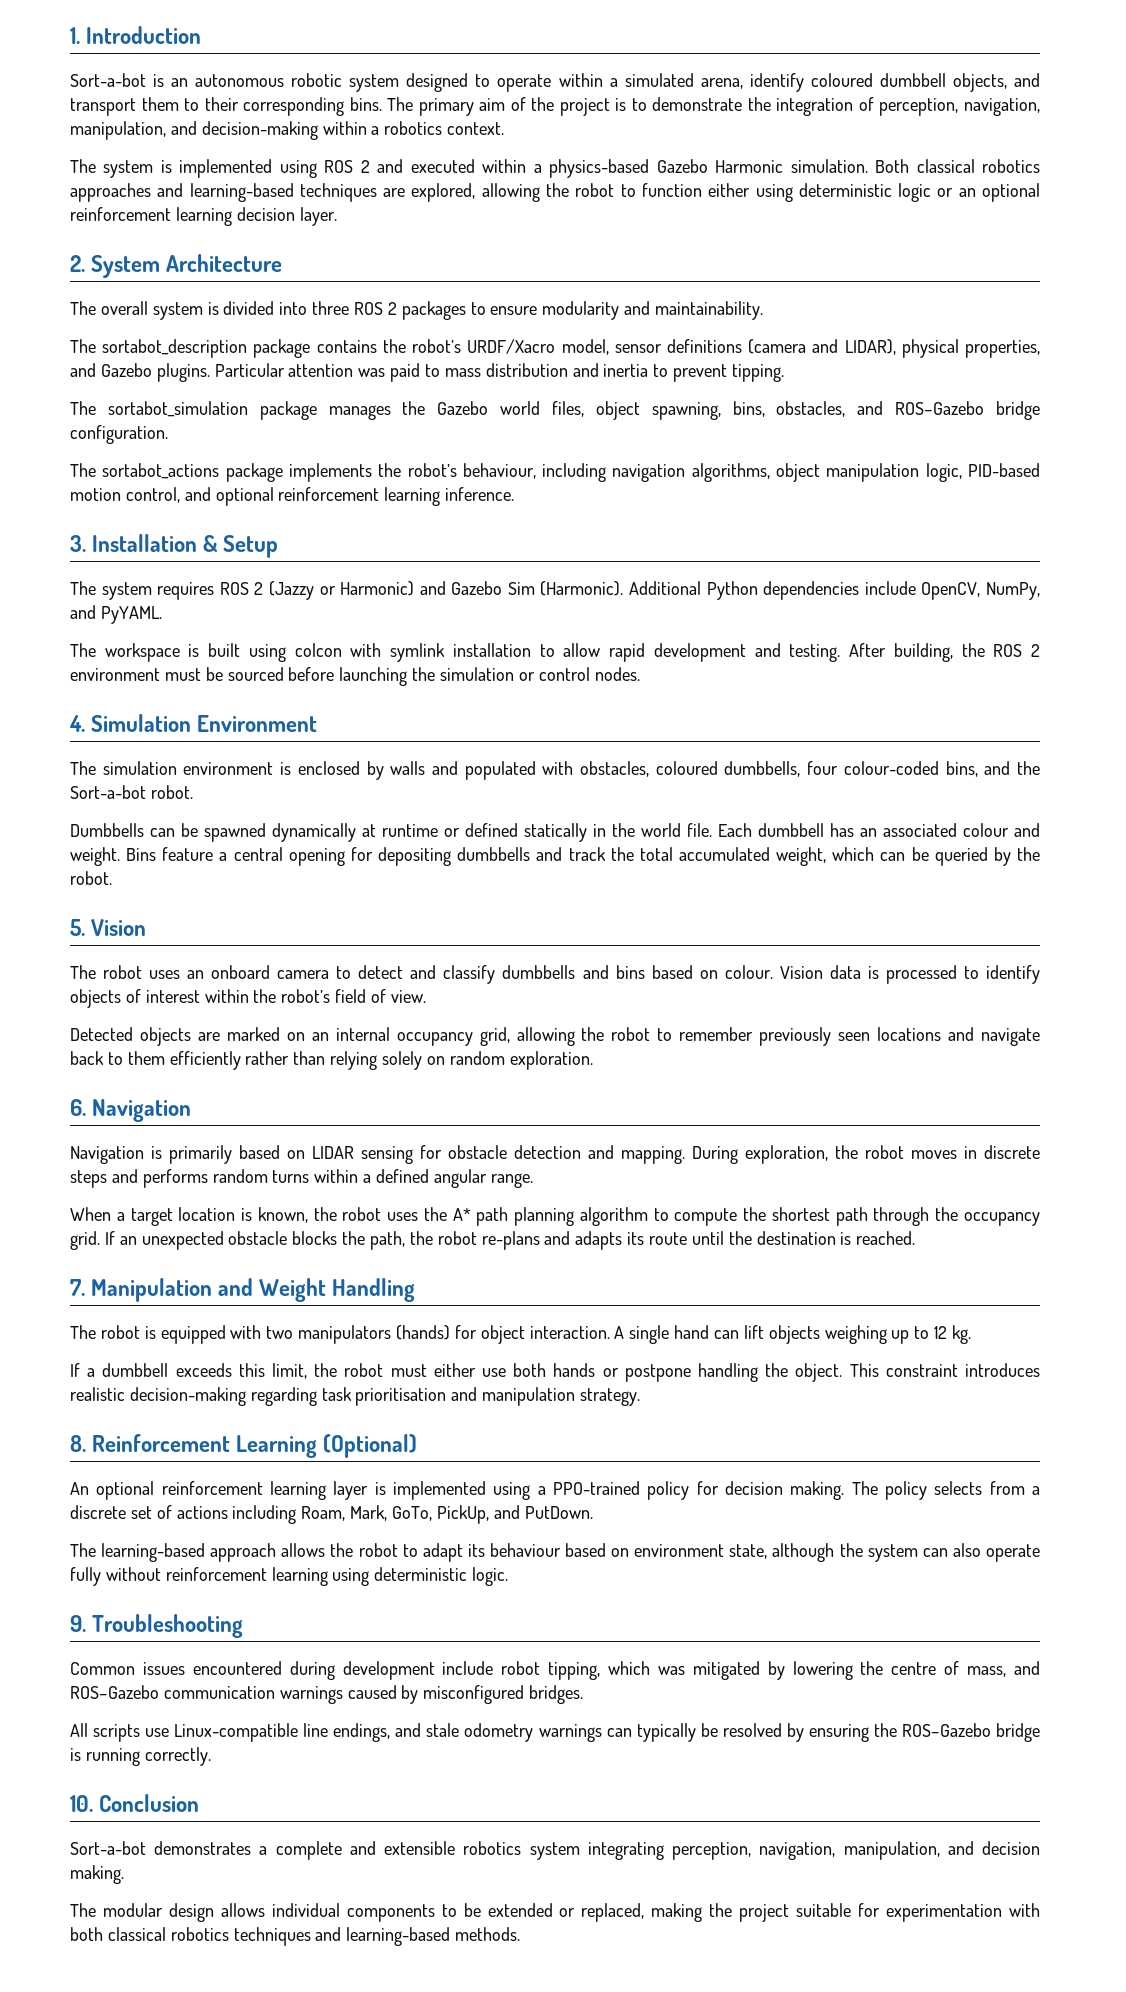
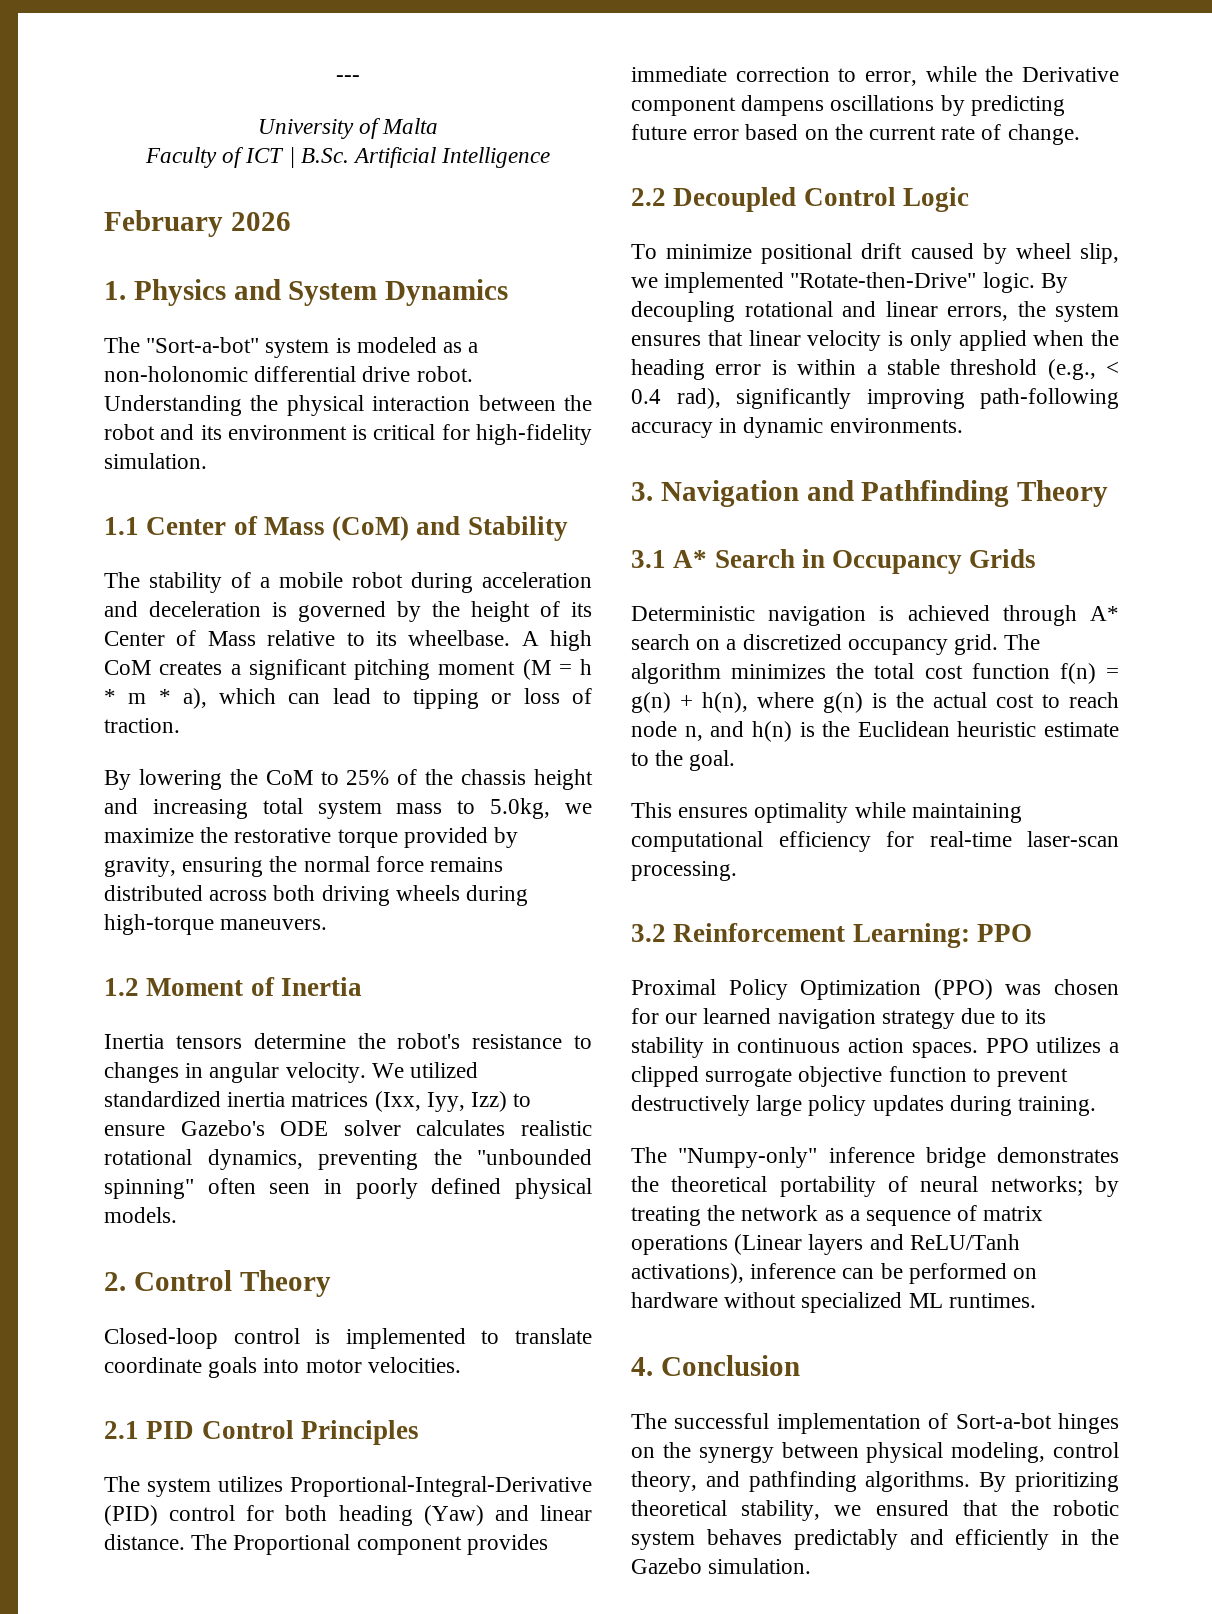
- 1. Introduction
- Sort-a-bot is an autonomous robotic system designed to operate within a simulated arena, identify coloured dumbbell objects, and transport them to their corresponding bins. The primary aim of the project is to demonstrate the integration of perception, navigation, manipulation, and decision-making within a robotics context.
- The system is implemented using ROS 2 and executed within a physics-based Gazebo Harmonic simulation. Both classical robotics approaches and learning-based techniques are explored, allowing the robot to function either using deterministic logic or an optional reinforcement learning decision layer.
- 2. System Architecture
- The overall system is divided into three ROS 2 packages to ensure modularity and maintainability.
- The sortabot_description package contains the robot’s URDF/Xacro model, sensor definitions (camera and LIDAR), physical properties, and Gazebo plugins. Particular attention was paid to mass distribution and inertia to prevent tipping.
- The sortabot_simulation package manages the Gazebo world files, object spawning, bins, obstacles, and ROS–Gazebo bridge configuration.
- The sortabot_actions package implements the robot’s behaviour, including navigation algorithms, object manipulation logic, PID-based motion control, and optional reinforcement learning inference.
- 3. Installation & Setup
- The system requires ROS 2 (Jazzy or Harmonic) and Gazebo Sim (Harmonic). Additional Python dependencies include OpenCV, NumPy, and PyYAML.
- The workspace is built using colcon with symlink installation to allow rapid development and testing. After building, the ROS 2 environment must be sourced before launching the simulation or control nodes.
- 4. Simulation Environment
- The simulation environment is enclosed by walls and populated with obstacles, coloured dumbbells, four colour-coded bins, and the Sort-a-bot robot.
- Dumbbells can be spawned dynamically at runtime or defined statically in the world file. Each dumbbell has an associated colour and weight. Bins feature a central opening for depositing dumbbells and track the total accumulated weight, which can be queried by the robot.
- 5. Vision
- The robot uses an onboard camera to detect and classify dumbbells and bins based on colour. Vision data is processed to identify objects of interest within the robot’s field of view.
- Detected objects are marked on an internal occupancy grid, allowing the robot to remember previously seen locations and navigate back to them efficiently rather than relying solely on random exploration.
- 6. Navigation
- Navigation is primarily based on LIDAR sensing for obstacle detection and mapping. During exploration, the robot moves in discrete steps and performs random turns within a defined angular range.
- When a target location is known, the robot uses the A* path planning algorithm to compute the shortest path through the occupancy grid. If an unexpected obstacle blocks the path, the robot re-plans and adapts its route until the destination is reached.
- 7. Manipulation and Weight Handling
- The robot is equipped with two manipulators (hands) for object interaction. A single hand can lift objects weighing up to 12 kg.
- If a dumbbell exceeds this limit, the robot must either use both hands or postpone handling the object. This constraint introduces realistic decision-making regarding task prioritisation and manipulation strategy.
- 8. Reinforcement Learning (Optional)
- An optional reinforcement learning layer is implemented using a PPO-trained policy for decision making. The policy selects from a discrete set of actions including Roam, Mark, GoTo, PickUp, and PutDown.
- The learning-based approach allows the robot to adapt its behaviour based on environment state, although the system can also operate fully without reinforcement learning using deterministic logic.
- 9. Troubleshooting
- Common issues encountered during development include robot tipping, which was mitigated by lowering the centre of mass, and ROS–Gazebo communication warnings caused by misconfigured bridges.
- All scripts use Linux-compatible line endings, and stale odometry warnings can typically be resolved by ensuring the ROS–Gazebo bridge is running correctly.
- 10. Conclusion
- Sort-a-bot demonstrates a complete and extensible robotics system integrating perception, navigation, manipulation, and decision making.
- The modular design allows individual components to be extended or replaced, making the project suitable for experimentation with both classical robotics techniques and learning-based methods.
+ ---
+ University of Malta
+ Faculty of ICT | B.Sc. Artificial Intelligence
+ February 2026
+ 1. Physics and System Dynamics
+ The "Sort-a-bot" system is modeled as a non-holonomic differential drive robot. Understanding the physical interaction between the robot and its environment is critical for high-fidelity simulation.
+ 1.1 Center of Mass (CoM) and Stability
+ The stability of a mobile robot during acceleration and deceleration is governed by the height of its Center of Mass relative to its wheelbase. A high CoM creates a significant pitching moment (M = h * m * a), which can lead to tipping or loss of traction.
+ By lowering the CoM to 25% of the chassis height and increasing total system mass to 5.0kg, we maximize the restorative torque provided by gravity, ensuring the normal force remains distributed across both driving wheels during high-torque maneuvers.
+ 1.2 Moment of Inertia
+ Inertia tensors determine the robot's resistance to changes in angular velocity. We utilized standardized inertia matrices (Ixx, Iyy, Izz) to ensure Gazebo's ODE solver calculates realistic rotational dynamics, preventing the "unbounded spinning" often seen in poorly defined physical models.
+ 2. Control Theory
+ Closed-loop control is implemented to translate coordinate goals into motor velocities.
+ 2.1 PID Control Principles
+ The system utilizes Proportional-Integral-Derivative (PID) control for both heading (Yaw) and linear distance. The Proportional component provides immediate correction to error, while the Derivative component dampens oscillations by predicting future error based on the current rate of change.
+ 2.2 Decoupled Control Logic
+ To minimize positional drift caused by wheel slip, we implemented "Rotate-then-Drive" logic. By decoupling rotational and linear errors, the system ensures that linear velocity is only applied when the heading error is within a stable threshold (e.g., < 0.4 rad), significantly improving path-following accuracy in dynamic environments.
+ 3. Navigation and Pathfinding Theory
+ 3.1 A* Search in Occupancy Grids
+ Deterministic navigation is achieved through A* search on a discretized occupancy grid. The algorithm minimizes the total cost function f(n) = g(n) + h(n), where g(n) is the actual cost to reach node n, and h(n) is the Euclidean heuristic estimate to the goal.
+ This ensures optimality while maintaining computational efficiency for real-time laser-scan processing.
+ 3.2 Reinforcement Learning: PPO
+ Proximal Policy Optimization (PPO) was chosen for our learned navigation strategy due to its stability in continuous action spaces. PPO utilizes a clipped surrogate objective function to prevent destructively large policy updates during training.
+ The "Numpy-only" inference bridge demonstrates the theoretical portability of neural networks; by treating the network as a sequence of matrix operations (Linear layers and ReLU/Tanh activations), inference can be performed on hardware without specialized ML runtimes.
+ 4. Conclusion
+ The successful implementation of Sort-a-bot hinges on the synergy between physical modeling, control theory, and pathfinding algorithms. By prioritizing theoretical stability, we ensured that the robotic system behaves predictably and efficiently in the Gazebo simulation.

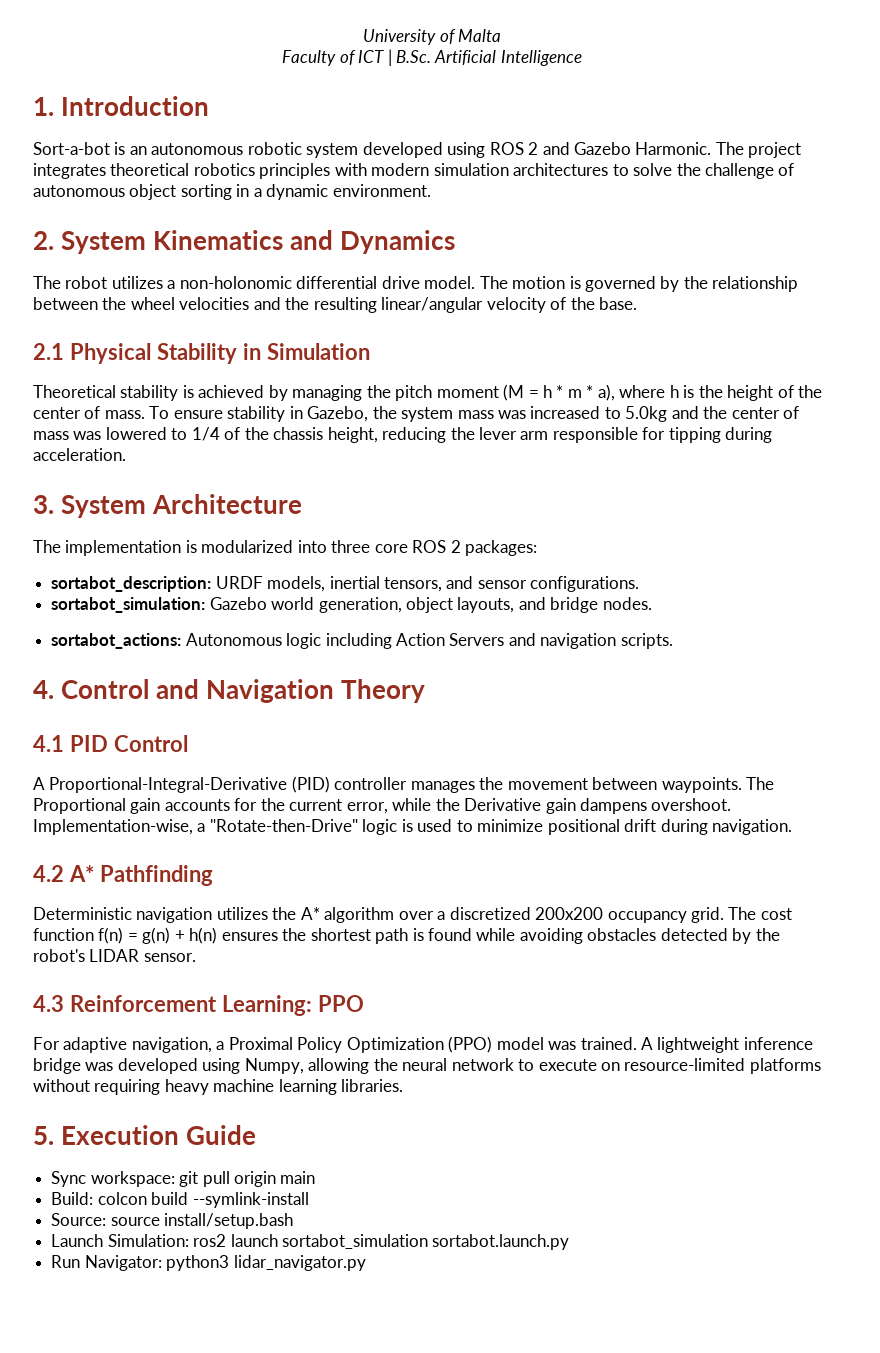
- ---
- February 2026
- 1. Physics and System Dynamics
- The "Sort-a-bot" system is modeled as a non-holonomic differential drive robot. Understanding the physical interaction between the robot and its environment is critical for high-fidelity simulation.
- 1.1 Center of Mass (CoM) and Stability
- The stability of a mobile robot during acceleration and deceleration is governed by the height of its Center of Mass relative to its wheelbase. A high CoM creates a significant pitching moment (M = h * m * a), which can lead to tipping or loss of traction.
- By lowering the CoM to 25% of the chassis height and increasing total system mass to 5.0kg, we maximize the restorative torque provided by gravity, ensuring the normal force remains distributed across both driving wheels during high-torque maneuvers.
- 1.2 Moment of Inertia
- Inertia tensors determine the robot's resistance to changes in angular velocity. We utilized standardized inertia matrices (Ixx, Iyy, Izz) to ensure Gazebo's ODE solver calculates realistic rotational dynamics, preventing the "unbounded spinning" often seen in poorly defined physical models.
- 2. Control Theory
- Closed-loop control is implemented to translate coordinate goals into motor velocities.
- 2.1 PID Control Principles
- The system utilizes Proportional-Integral-Derivative (PID) control for both heading (Yaw) and linear distance. The Proportional component provides immediate correction to error, while the Derivative component dampens oscillations by predicting future error based on the current rate of change.
- 2.2 Decoupled Control Logic
- To minimize positional drift caused by wheel slip, we implemented "Rotate-then-Drive" logic. By decoupling rotational and linear errors, the system ensures that linear velocity is only applied when the heading error is within a stable threshold (e.g., < 0.4 rad), significantly improving path-following accuracy in dynamic environments.
- 3. Navigation and Pathfinding Theory
- 3.1 A* Search in Occupancy Grids
- Deterministic navigation is achieved through A* search on a discretized occupancy grid.
+ 1. Introduction
+ Sort-a-bot is an autonomous robotic system developed using ROS 2 and Gazebo Harmonic. The project integrates theoretical robotics principles with modern simulation architectures to solve the challenge of autonomous object sorting in a dynamic environment.
+ 2. System Kinematics and Dynamics
+ The robot utilizes a non-holonomic differential drive model. The motion is governed by the relationship between the wheel velocities and the resulting linear/angular velocity of the base.
+ 2.1 Physical Stability in Simulation
+ Theoretical stability is achieved by managing the pitch moment (M = h * m * a), where h is the height of the center of mass. To ensure stability in Gazebo, the system mass was increased to 5.0kg and the center of mass was lowered to 1/4 of the chassis height, reducing the lever arm responsible for tipping during acceleration.
+ 3. System Architecture
+ The implementation is modularized into three core ROS 2 packages:
+ sortabot_description: URDF models, inertial tensors, and sensor configurations.
+ sortabot_simulation: Gazebo world generation, object layouts, and bridge nodes.
+ sortabot_actions: Autonomous logic including Action Servers and navigation scripts.
+ 4. Control and Navigation Theory
+ 4.1 PID Control
+ A Proportional-Integral-Derivative (PID) controller manages the movement between waypoints. The Proportional gain accounts for the current error, while the Derivative gain dampens overshoot. Implementation-wise, a "Rotate-then-Drive" logic is used to minimize positional drift during navigation.
+ 4.2 A* Pathfinding
+ Deterministic navigation utilizes the A* algorithm over a discretized 200x200 occupancy grid.
- The algorithm minimizes the total cost function f(n) = g(n) + h(n), where g(n) is the actual cost to reach node n, and h(n) is the Euclidean heuristic estimate to the goal.
- This ensures optimality while maintaining computational efficiency for real-time laser-scan processing.
- 3.2 Reinforcement Learning: PPO
- Proximal Policy Optimization (PPO) was chosen for our learned navigation strategy due to its stability in continuous action spaces. PPO utilizes a clipped surrogate objective function to prevent destructively large policy updates during training.
- The "Numpy-only" inference bridge demonstrates the theoretical portability of neural networks; by treating the network as a sequence of matrix operations (Linear layers and ReLU/Tanh activations), inference can be performed on hardware without specialized ML runtimes.
- 4. Conclusion
- The successful implementation of Sort-a-bot hinges on the synergy between physical modeling, control theory, and pathfinding algorithms. By prioritizing theoretical stability, we ensured that the robotic system behaves predictably and efficiently in the Gazebo simulation.
+ The cost function f(n) = g(n) + h(n) ensures the shortest path is found while avoiding obstacles detected by the robot's LIDAR sensor.
+ 4.3 Reinforcement Learning: PPO
+ For adaptive navigation, a Proximal Policy Optimization (PPO) model was trained. A lightweight inference bridge was developed using Numpy, allowing the neural network to execute on resource-limited platforms without requiring heavy machine learning libraries.
+ 5. Execution Guide
+ Sync workspace: git pull origin main
+ Build: colcon build --symlink-install
+ Source: source install/setup.bash
+ Launch Simulation: ros2 launch sortabot_simulation sortabot.launch.py
+ Run Navigator: python3 lidar_navigator.py

